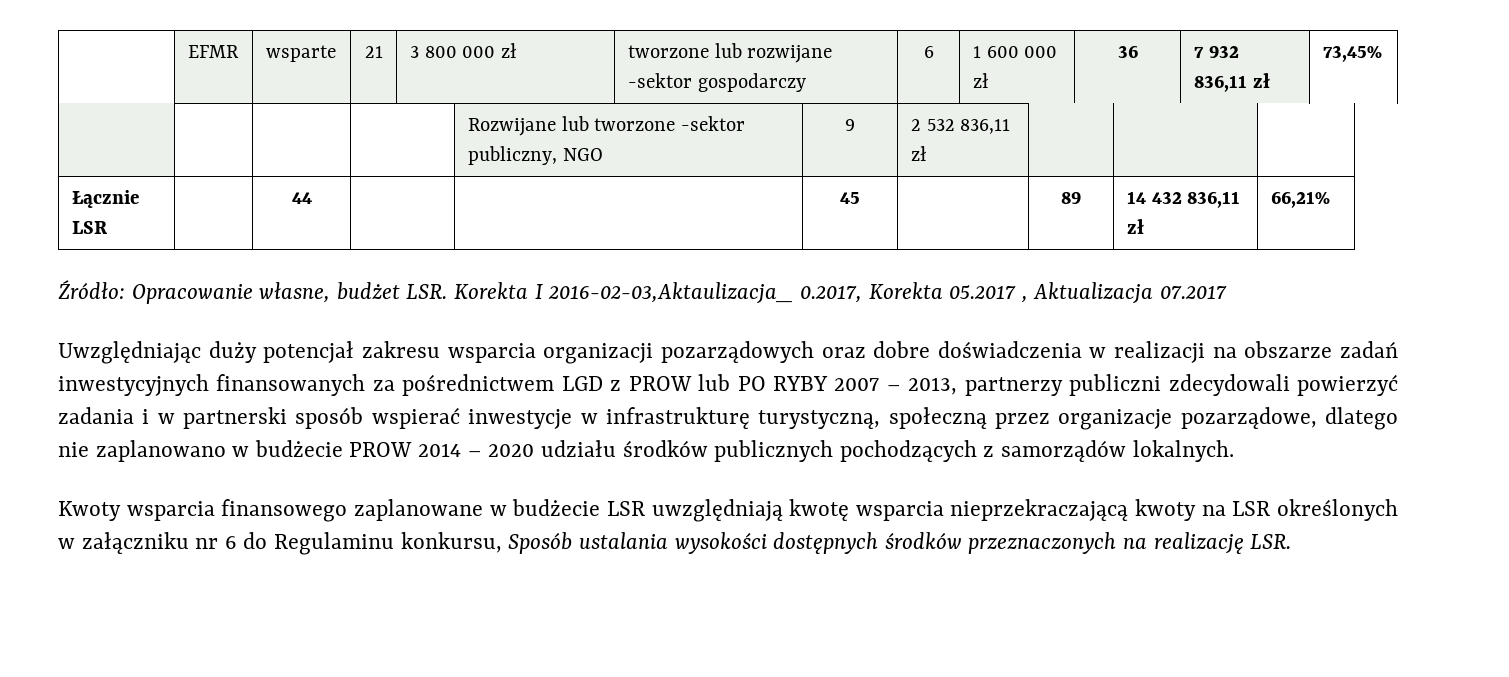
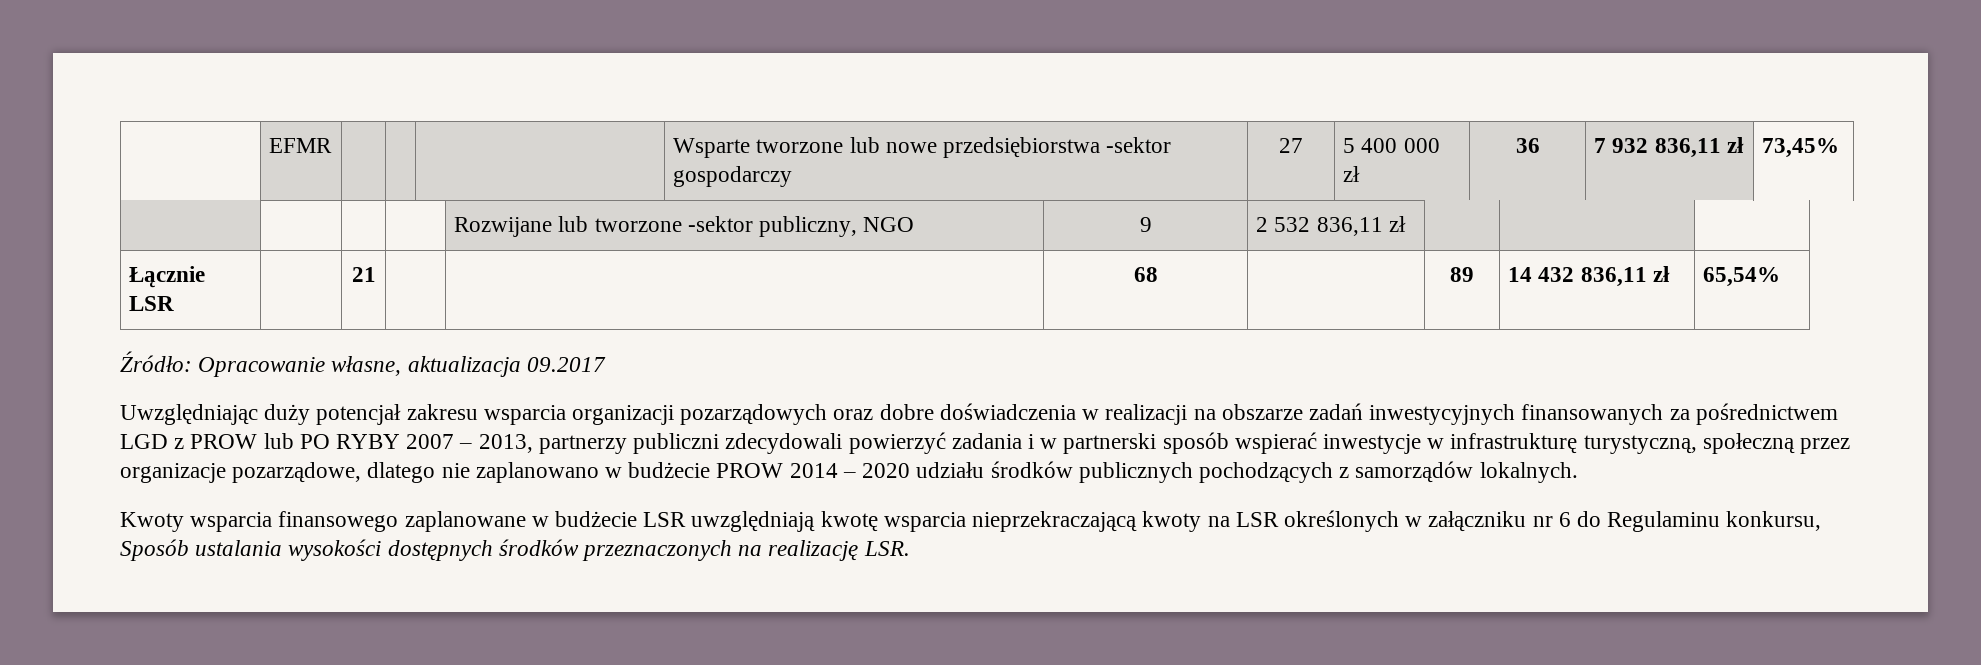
- | EFMR | wsparte | 21 | 3 800 000 zł | tworzone lub rozwijane -sektor gospodarczy | 6 | 1 600 000 zł | 36 | 7 932 836,11 zł | 73,45%
+ | EFMR | | | | Wsparte tworzone lub nowe przedsiębiorstwa -sektor gospodarczy | 27 | 5 400 000 zł | 36 | 7 932 836,11 zł | 73,45%
- Łącznie LSR | | 44 | | | 45 | | 89 | 14 432 836,11 zł | 66,21%
+ Łącznie LSR | | 21 | | | 68 | | 89 | 14 432 836,11 zł | 65,54%
- Źródło: Opracowanie własne, budżet LSR. Korekta I 2016-02-03,Aktaulizacja_ 0.2017, Korekta 05.2017 , Aktualizacja 07.2017
+ Źródło: Opracowanie własne, aktualizacja 09.2017

